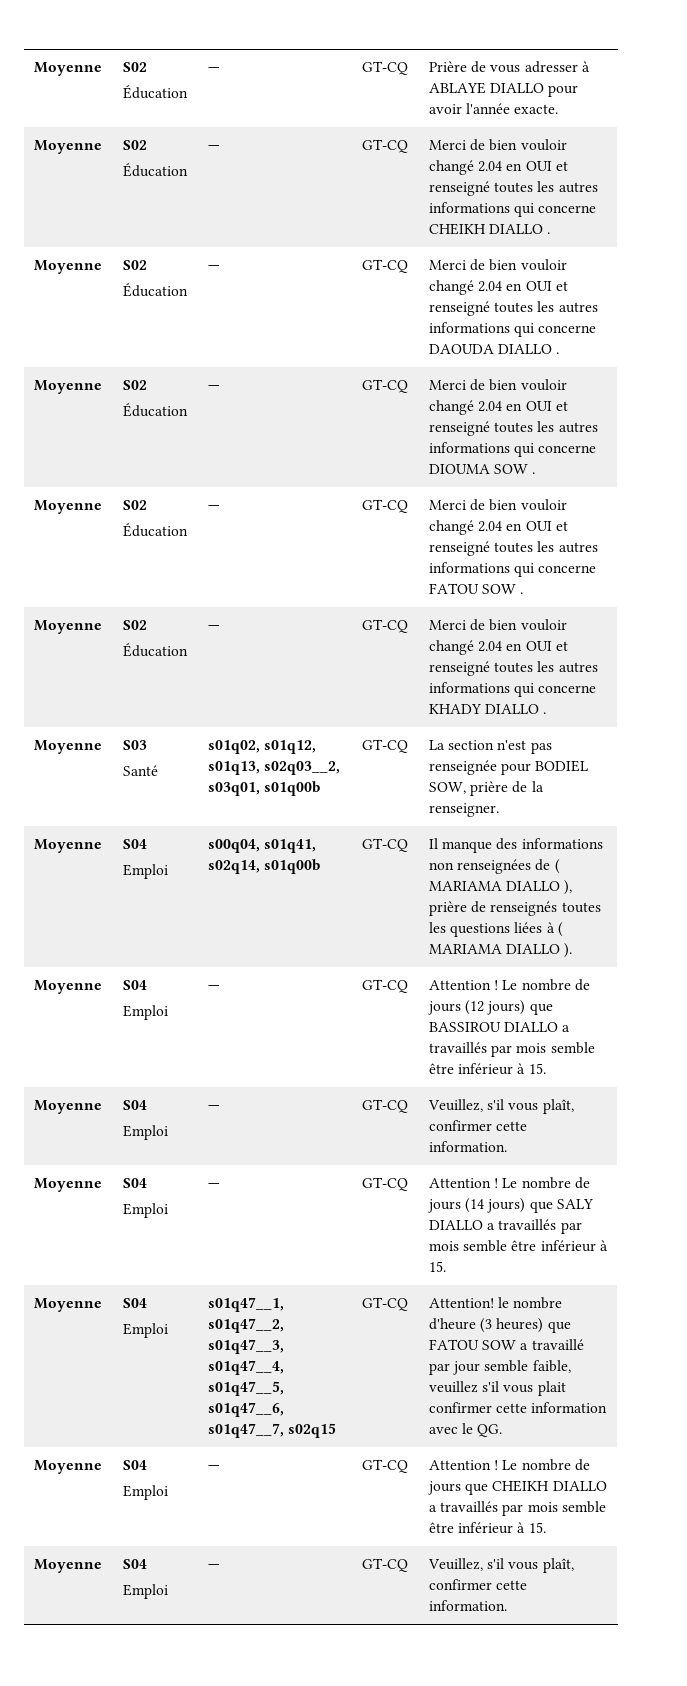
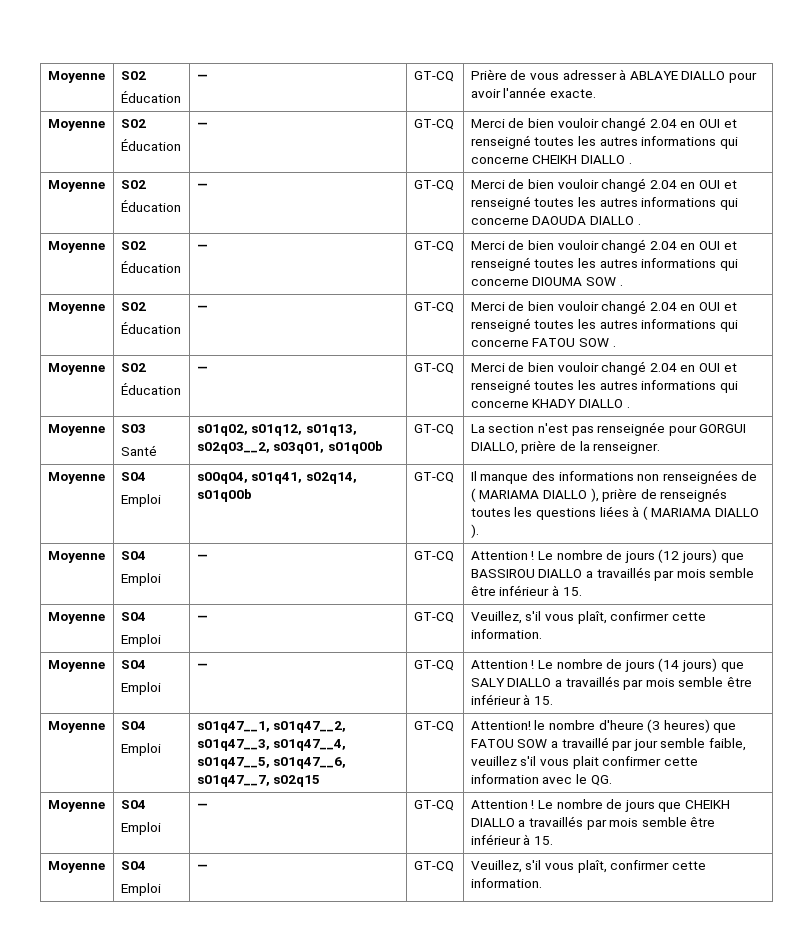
  Moyenne | S03
- Santé | s01q02, s01q12, s01q13, s02q03__2, s03q01, s01q00b | GT-CQ | La section n'est pas renseignée pour BODIEL SOW, prière de la renseigner.
+ Santé | s01q02, s01q12, s01q13, s02q03__2, s03q01, s01q00b | GT-CQ | La section n'est pas renseignée pour GORGUI DIALLO, prière de la renseigner.

